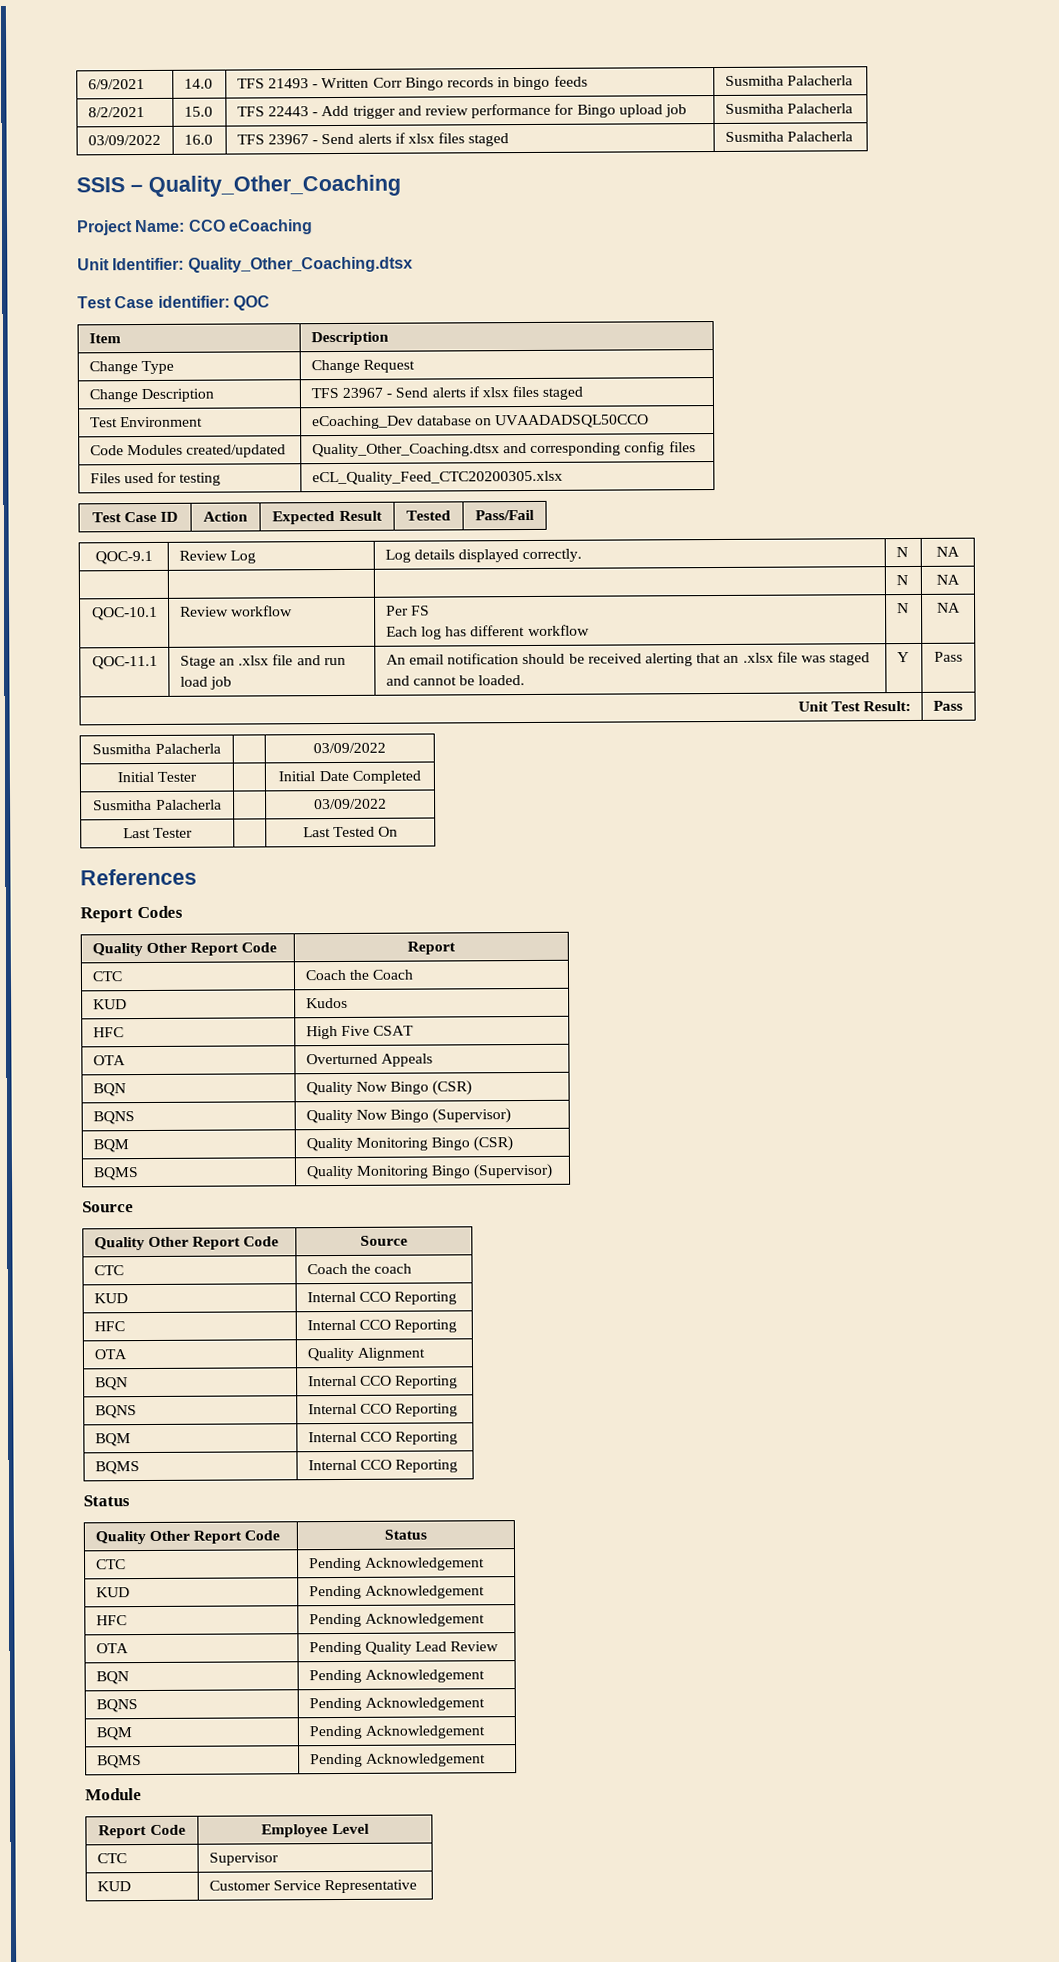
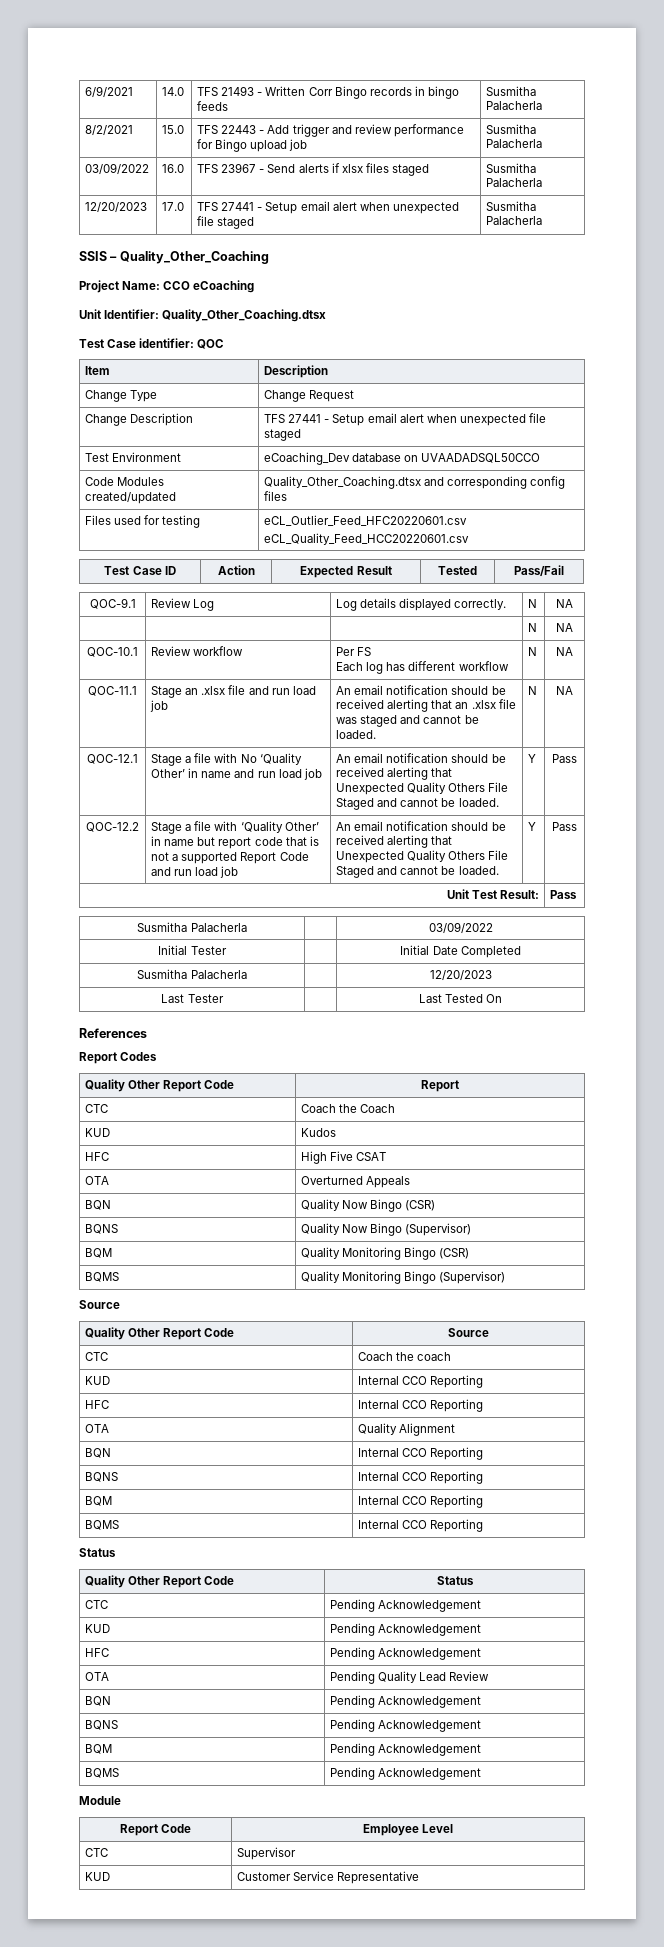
+ 12/20/2023 | 17.0 | TFS 27441 - Setup email alert when unexpected file staged | Susmitha Palacherla
- Change Description | TFS 23967 - Send alerts if xlsx files staged
+ Change Description | TFS 27441 - Setup email alert when unexpected file staged
- Files used for testing | eCL_Quality_Feed_CTC20200305.xlsx
+ Files used for testing | eCL_Outlier_Feed_HFC20220601.csv
+ eCL_Quality_Feed_HCC20220601.csv
- QOC-11.1 | Stage an .xlsx file and run load job | An email notification should be received alerting that an .xlsx file was staged and cannot be loaded. | Y | Pass
+ QOC-11.1 | Stage an .xlsx file and run load job | An email notification should be received alerting that an .xlsx file was staged and cannot be loaded. | N | NA
+ QOC-12.1 | Stage a file with No ‘Quality Other’ in name and run load job | An email notification should be received alerting that Unexpected Quality Others File Staged and cannot be loaded. | Y | Pass
+ QOC-12.2 | Stage a file with ‘Quality Other’ in name but report code that is not a supported Report Code and run load job | An email notification should be received alerting that Unexpected Quality Others File Staged and cannot be loaded. | Y | Pass
  Initial Tester | | Initial Date Completed
- Susmitha Palacherla | | 03/09/2022
+ Susmitha Palacherla | | 12/20/2023

